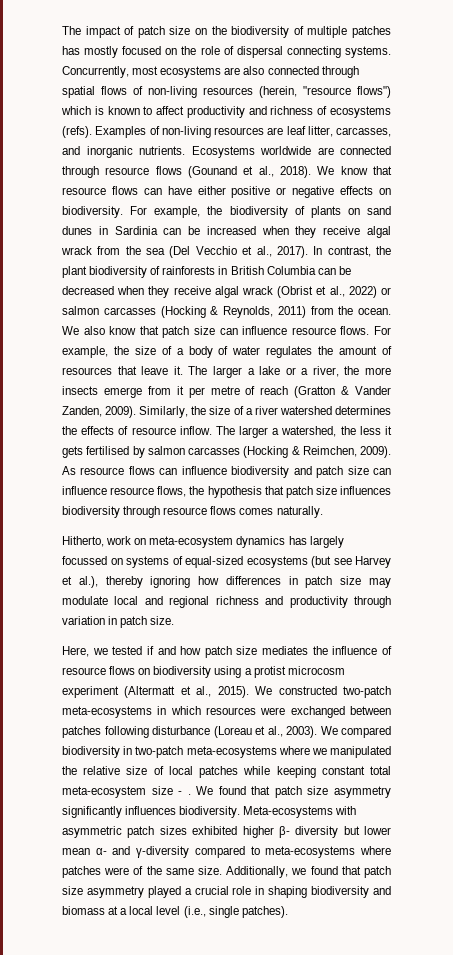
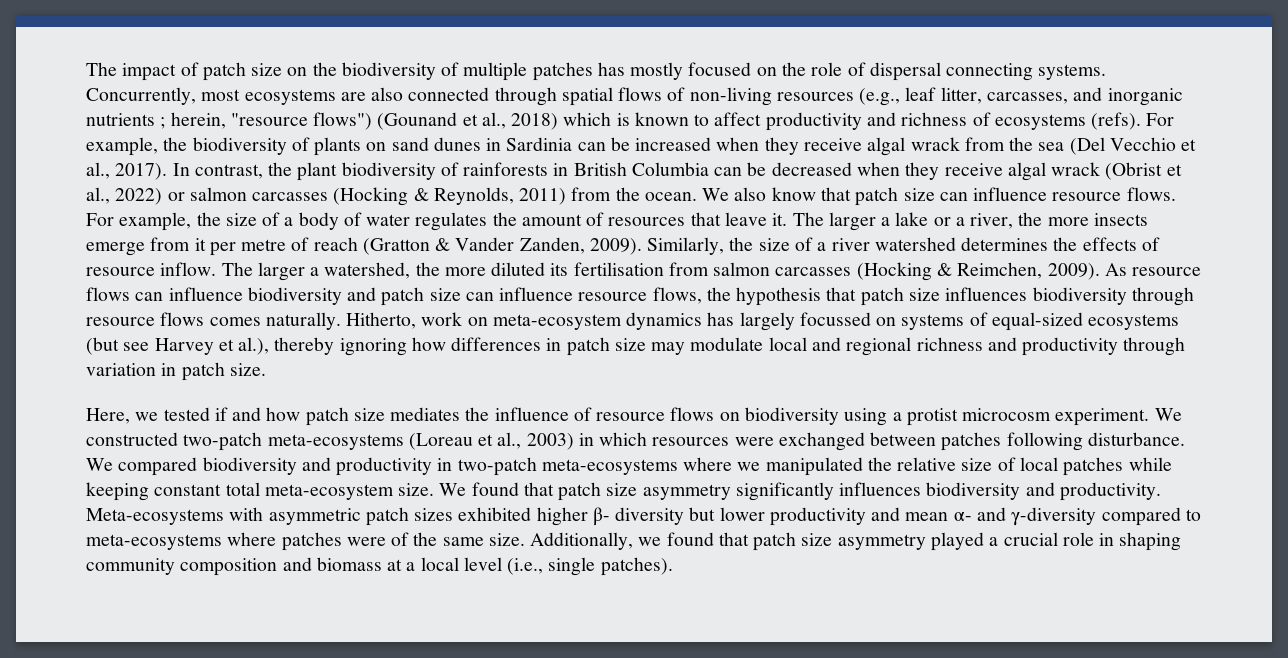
- Concurrently, most ecosystems are also connected through spatial flows of non-living resources (herein, "resource flows") which is known to affect productivity and richness of ecosystems (refs).
+ Concurrently, most ecosystems are also connected through spatial flows of non-living resources (e.g., leaf litter, carcasses, and inorganic nutrients ; herein, "resource flows") (Gounand et al., 2018) which is known to affect productivity and richness of ecosystems (refs).
- Examples of non-living resources are leaf litter, carcasses, and inorganic nutrients. Ecosystems worldwide are connected through resource flows (Gounand et al., 2018). We know that resource flows can have either positive or negative effects on biodiversity.
- The larger a watershed, the less it gets fertilised by salmon carcasses (Hocking & Reimchen, 2009).
+ The larger a watershed, the more diluted its fertilisation from salmon carcasses (Hocking & Reimchen, 2009).
- As resource flows can influence biodiversity and patch size can influence resource flows, the hypothesis that patch size influences biodiversity through resource flows comes naturally.
- Hitherto, work on meta-ecosystem dynamics has largely focussed on systems of equal-sized ecosystems (but see Harvey et al.), thereby ignoring how differences in patch size may modulate local and regional richness and productivity through variation in patch size.
+ As resource flows can influence biodiversity and patch size can influence resource flows, the hypothesis that patch size influences biodiversity through resource flows comes naturally. Hitherto, work on meta-ecosystem dynamics has largely focussed on systems of equal-sized ecosystems (but see Harvey et al.), thereby ignoring how differences in patch size may modulate local and regional richness and productivity through variation in patch size.
- Here, we tested if and how patch size mediates the influence of resource flows on biodiversity using a protist microcosm experiment (Altermatt et al., 2015). We constructed two-patch meta-ecosystems in which resources were exchanged between patches following disturbance (Loreau et al., 2003).
+ Here, we tested if and how patch size mediates the influence of resource flows on biodiversity using a protist microcosm experiment. We constructed two-patch meta-ecosystems (Loreau et al., 2003) in which resources were exchanged between patches following disturbance.
- We compared biodiversity in two-patch meta-ecosystems where we manipulated the relative size of local patches while keeping constant total meta-ecosystem size - .
+ We compared biodiversity and productivity in two-patch meta-ecosystems where we manipulated the relative size of local patches while keeping constant total meta-ecosystem size.
- We found that patch size asymmetry significantly influences biodiversity.
+ We found that patch size asymmetry significantly influences biodiversity and productivity.
- Meta-ecosystems with asymmetric patch sizes exhibited higher β- diversity but lower mean α- and γ-diversity compared to meta-ecosystems where patches were of the same size.
+ Meta-ecosystems with asymmetric patch sizes exhibited higher β- diversity but lower productivity and mean α- and γ-diversity compared to meta-ecosystems where patches were of the same size.
- Additionally, we found that patch size asymmetry played a crucial role in shaping biodiversity and biomass at a local level (i.e., single patches).
+ Additionally, we found that patch size asymmetry played a crucial role in shaping community composition and biomass at a local level (i.e., single patches).

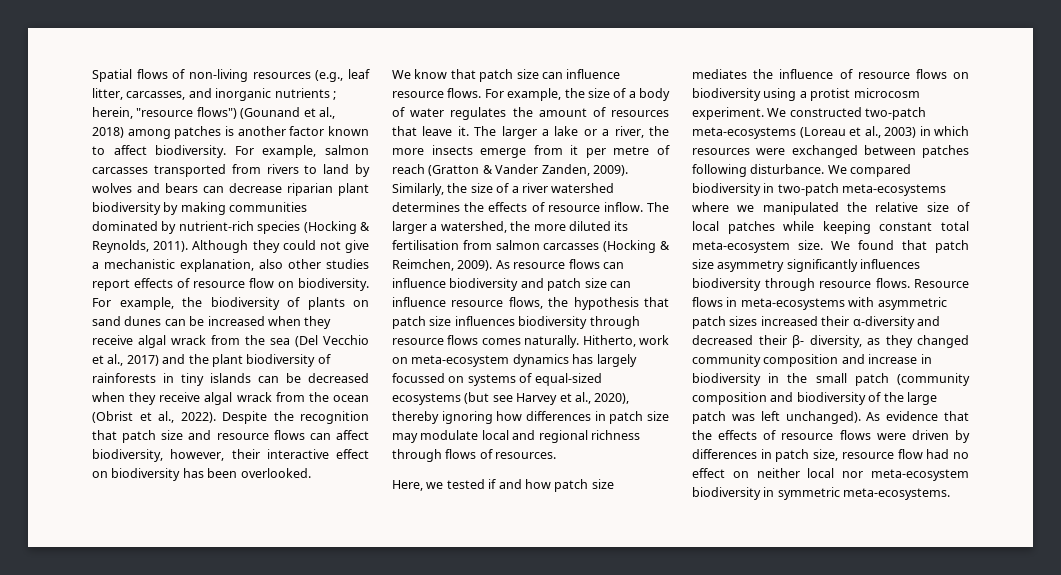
- The impact of patch size on the biodiversity of multiple patches has mostly focused on the role of dispersal connecting systems. Concurrently, most ecosystems are also connected through spatial flows of non-living resources (e.g., leaf litter, carcasses, and inorganic nutrients ; herein, "resource flows") (Gounand et al., 2018) which is known to affect productivity and richness of ecosystems (refs).
+ Spatial flows of non-living resources (e.g., leaf litter, carcasses, and inorganic nutrients ; herein, "resource flows") (Gounand et al., 2018) among patches is another factor known to affect biodiversity. For example, salmon carcasses transported from rivers to land by wolves and bears can decrease riparian plant biodiversity by making communities dominated by nutrient-rich species (Hocking & Reynolds, 2011). Although they could not give a mechanistic explanation, also other studies report effects of resource flow on biodiversity.
- For example, the biodiversity of plants on sand dunes in Sardinia can be increased when they receive algal wrack from the sea (Del Vecchio et al., 2017). In contrast, the plant biodiversity of rainforests in British Columbia can be decreased when they receive algal wrack (Obrist et al., 2022) or salmon carcasses (Hocking & Reynolds, 2011) from the ocean. We also know that patch size can influence resource flows.
+ For example, the biodiversity of plants on sand dunes can be increased when they receive algal wrack from the sea (Del Vecchio et al., 2017) and the plant biodiversity of rainforests in tiny islands can be decreased when they receive algal wrack from the ocean (Obrist et al., 2022). Despite the recognition that patch size and resource flows can affect biodiversity, however, their interactive effect on biodiversity has been overlooked.
+ We know that patch size can influence resource flows.
- Hitherto, work on meta-ecosystem dynamics has largely focussed on systems of equal-sized ecosystems (but see Harvey et al.), thereby ignoring how differences in patch size may modulate local and regional richness and productivity through variation in patch size.
+ Hitherto, work on meta-ecosystem dynamics has largely focussed on systems of equal-sized ecosystems (but see Harvey et al., 2020), thereby ignoring how differences in patch size may modulate local and regional richness through flows of resources.
- We compared biodiversity and productivity in two-patch meta-ecosystems where we manipulated the relative size of local patches while keeping constant total meta-ecosystem size.
+ We compared biodiversity in two-patch meta-ecosystems where we manipulated the relative size of local patches while keeping constant total meta-ecosystem size.
- We found that patch size asymmetry significantly influences biodiversity and productivity. Meta-ecosystems with asymmetric patch sizes exhibited higher β- diversity but lower productivity and mean α- and γ-diversity compared to meta-ecosystems where patches were of the same size. Additionally, we found that patch size asymmetry played a crucial role in shaping community composition and biomass at a local level (i.e., single patches).
+ We found that patch size asymmetry significantly influences biodiversity through resource flows. Resource flows in meta-ecosystems with asymmetric patch sizes increased their α-diversity and decreased their β- diversity, as they changed community composition and increase in biodiversity in the small patch (community composition and biodiversity of the large patch was left unchanged). As evidence that the effects of resource flows were driven by differences in patch size, resource flow had no effect on neither local nor meta-ecosystem biodiversity in symmetric meta-ecosystems.

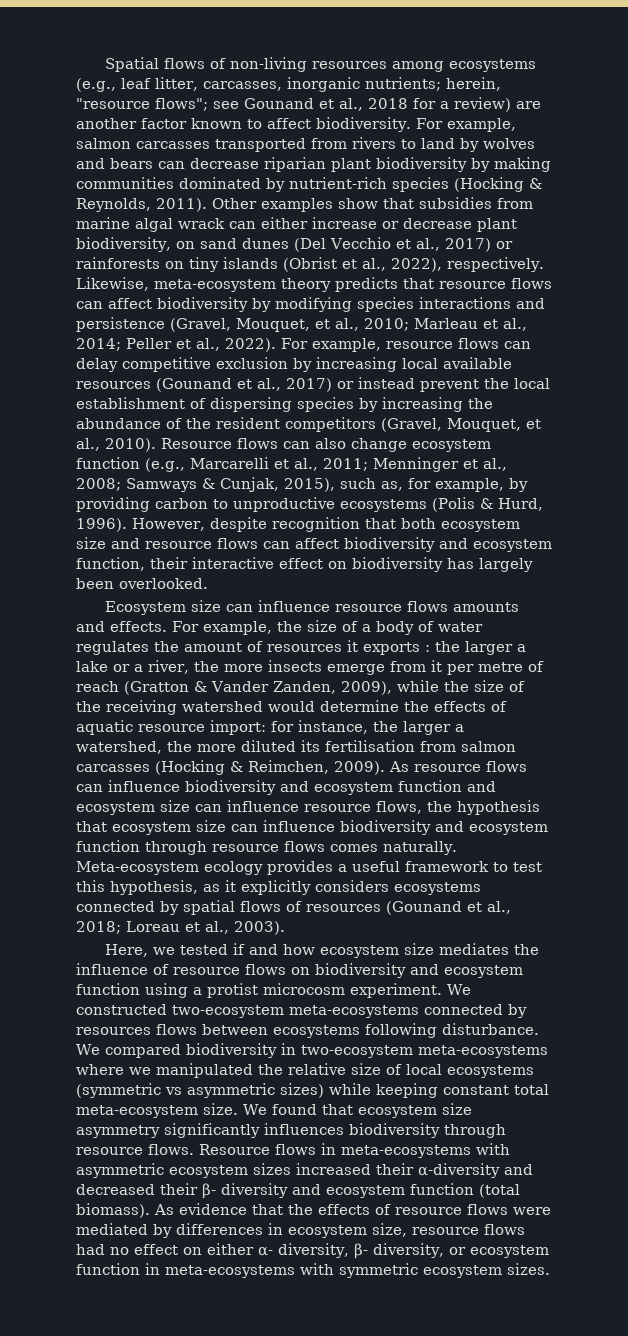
- Spatial flows of non-living resources (e.g., leaf litter, carcasses, and inorganic nutrients ; herein, "resource flows") (Gounand et al., 2018) among patches is another factor known to affect biodiversity.
+ Spatial flows of non-living resources among ecosystems (e.g., leaf litter, carcasses, inorganic nutrients; herein, "resource flows"; see Gounand et al., 2018 for a review) are another factor known to affect biodiversity.
- Although they could not give a mechanistic explanation, also other studies report effects of resource flow on biodiversity. For example, the biodiversity of plants on sand dunes can be increased when they receive algal wrack from the sea (Del Vecchio et al., 2017) and the plant biodiversity of rainforests in tiny islands can be decreased when they receive algal wrack from the ocean (Obrist et al., 2022). Despite the recognition that patch size and resource flows can affect biodiversity, however, their interactive effect on biodiversity has been overlooked.
+ Other examples show that subsidies from marine algal wrack can either increase or decrease plant biodiversity, on sand dunes (Del Vecchio et al., 2017) or rainforests on tiny islands (Obrist et al., 2022), respectively. Likewise, meta-ecosystem theory predicts that resource flows can affect biodiversity by modifying species interactions and persistence (Gravel, Mouquet, et al., 2010; Marleau et al., 2014; Peller et al., 2022). For example, resource flows can delay competitive exclusion by increasing local available resources (Gounand et al., 2017) or instead prevent the local establishment of dispersing species by increasing the abundance of the resident competitors (Gravel, Mouquet, et al., 2010). Resource flows can also change ecosystem function (e.g., Marcarelli et al., 2011; Menninger et al., 2008; Samways & Cunjak, 2015), such as, for example, by providing carbon to unproductive ecosystems (Polis & Hurd, 1996). However, despite recognition that both ecosystem size and resource flows can affect biodiversity and ecosystem function, their interactive effect on biodiversity has largely been overlooked.
- We know that patch size can influence resource flows.
+ Ecosystem size can influence resource flows amounts and effects.
- For example, the size of a body of water regulates the amount of resources that leave it. The larger a lake or a river, the more insects emerge from it per metre of reach (Gratton & Vander Zanden, 2009). Similarly, the size of a river watershed determines the effects of resource inflow. The larger a watershed, the more diluted its fertilisation from salmon carcasses (Hocking & Reimchen, 2009).
+ For example, the size of a body of water regulates the amount of resources it exports : the larger a lake or a river, the more insects emerge from it per metre of reach (Gratton & Vander Zanden, 2009), while the size of the receiving watershed would determine the effects of aquatic resource import: for instance, the larger a watershed, the more diluted its fertilisation from salmon carcasses (Hocking & Reimchen, 2009).
- As resource flows can influence biodiversity and patch size can influence resource flows, the hypothesis that patch size influences biodiversity through resource flows comes naturally.
+ As resource flows can influence biodiversity and ecosystem function and ecosystem size can influence resource flows, the hypothesis that ecosystem size can influence biodiversity and ecosystem function through resource flows comes naturally.
- Hitherto, work on meta-ecosystem dynamics has largely focussed on systems of equal-sized ecosystems (but see Harvey et al., 2020), thereby ignoring how differences in patch size may modulate local and regional richness through flows of resources.
+ Meta-ecosystem ecology provides a useful framework to test this hypothesis, as it explicitly considers ecosystems connected by spatial flows of resources (Gounand et al., 2018; Loreau et al., 2003).
- Here, we tested if and how patch size mediates the influence of resource flows on biodiversity using a protist microcosm experiment.
+ Here, we tested if and how ecosystem size mediates the influence of resource flows on biodiversity and ecosystem function using a protist microcosm experiment.
- We constructed two-patch meta-ecosystems (Loreau et al., 2003) in which resources were exchanged between patches following disturbance.
+ We constructed two-ecosystem meta-ecosystems connected by resources flows between ecosystems following disturbance.
- We compared biodiversity in two-patch meta-ecosystems where we manipulated the relative size of local patches while keeping constant total meta-ecosystem size.
+ We compared biodiversity in two-ecosystem meta-ecosystems where we manipulated the relative size of local ecosystems (symmetric vs asymmetric sizes) while keeping constant total meta-ecosystem size.
- We found that patch size asymmetry significantly influences biodiversity through resource flows.
+ We found that ecosystem size asymmetry significantly influences biodiversity through resource flows.
- Resource flows in meta-ecosystems with asymmetric patch sizes increased their α-diversity and decreased their β- diversity, as they changed community composition and increase in biodiversity in the small patch (community composition and biodiversity of the large patch was left unchanged).
+ Resource flows in meta-ecosystems with asymmetric ecosystem sizes increased their α-diversity and decreased their β- diversity and ecosystem function (total biomass).
- As evidence that the effects of resource flows were driven by differences in patch size, resource flow had no effect on neither local nor meta-ecosystem biodiversity in symmetric meta-ecosystems.
+ As evidence that the effects of resource flows were mediated by differences in ecosystem size, resource flows had no effect on either α- diversity, β- diversity, or ecosystem function in meta-ecosystems with symmetric ecosystem sizes.

